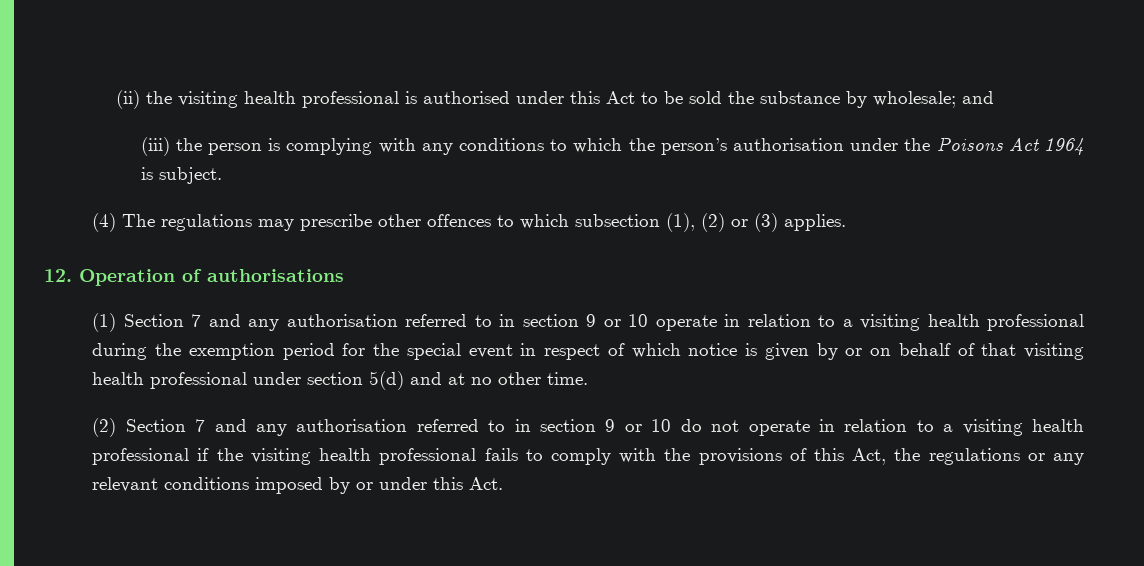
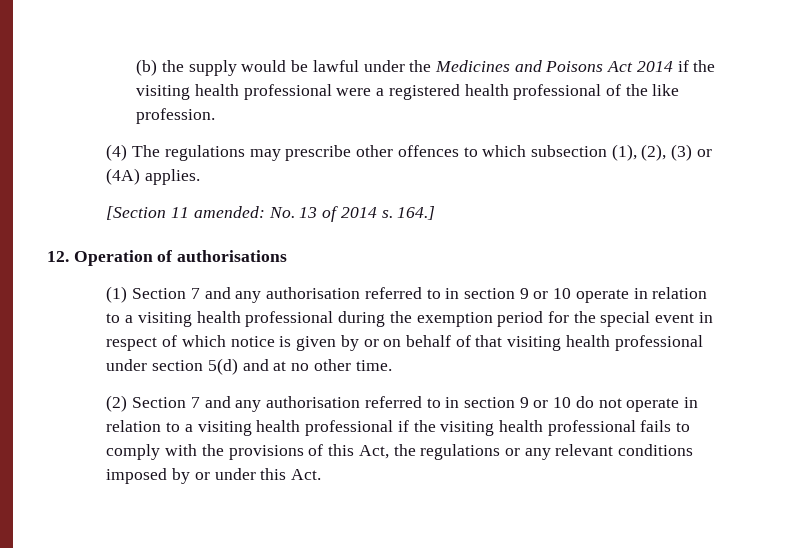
- (ii) the visiting health professional is authorised under this Act to be sold the substance by wholesale; and
- (iii) the person is complying with any conditions to which the person’s authorisation under the Poisons Act 1964 is subject.
+ (b) the supply would be lawful under the Medicines and Poisons Act 2014 if the visiting health professional were a registered health professional of the like profession.
- (4) The regulations may prescribe other offences to which subsection (1), (2) or (3) applies.
+ (4) The regulations may prescribe other offences to which subsection (1), (2), (3) or (4A) applies.
+ [Section 11 amended: No. 13 of 2014 s. 164.]

